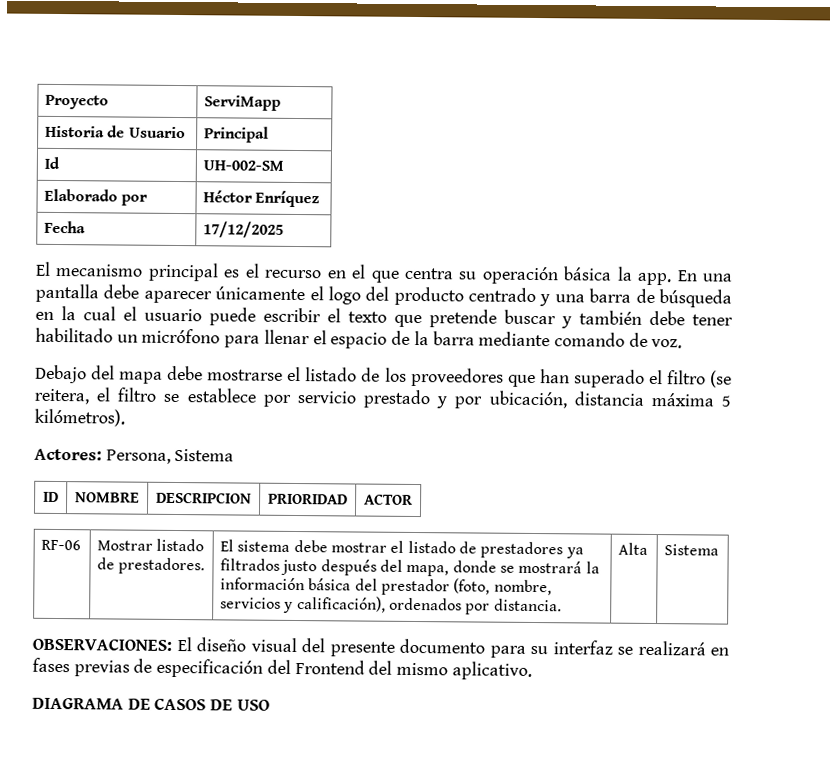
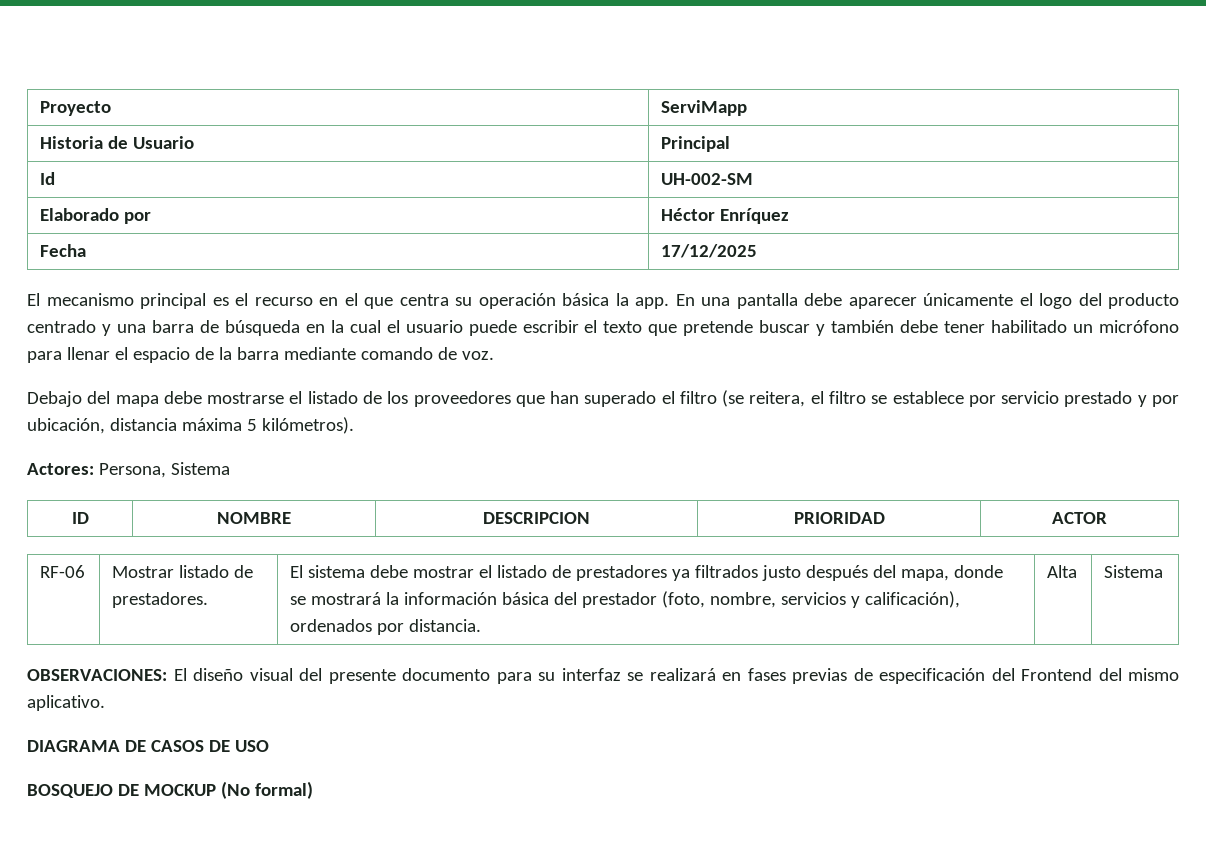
+ BOSQUEJO DE MOCKUP (No formal)

